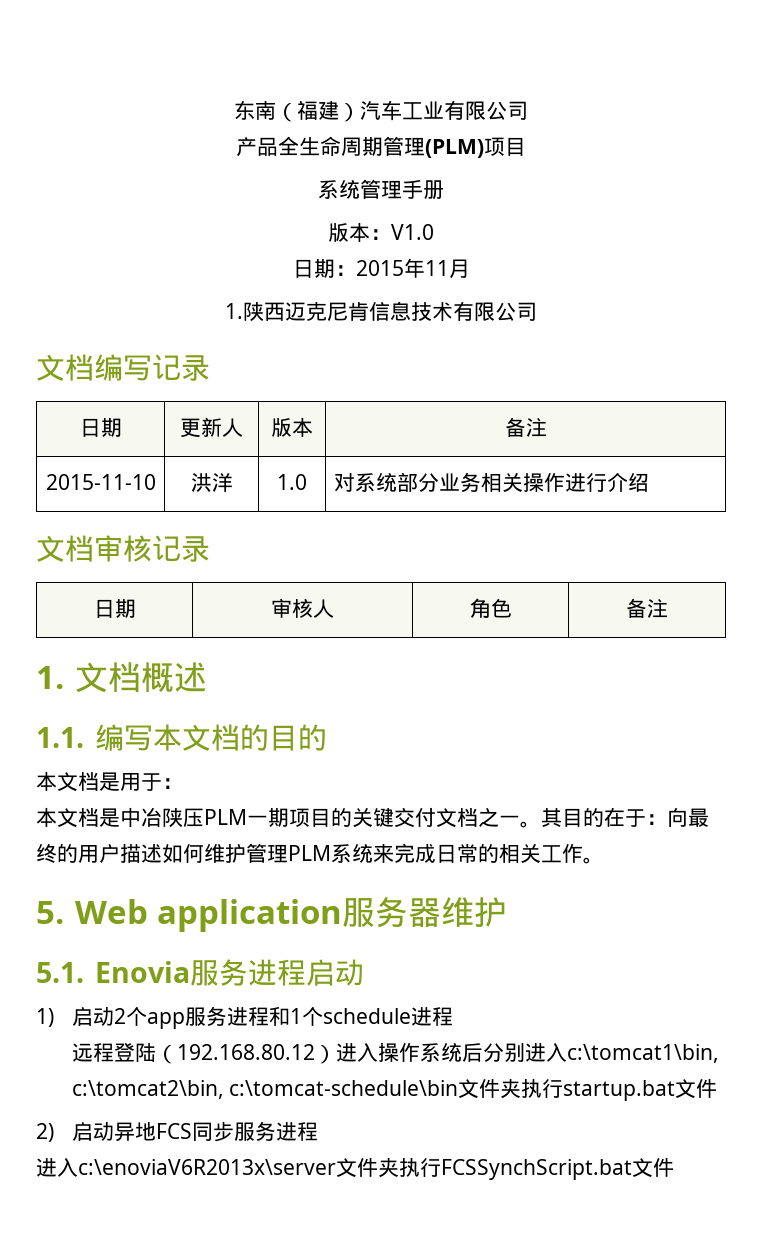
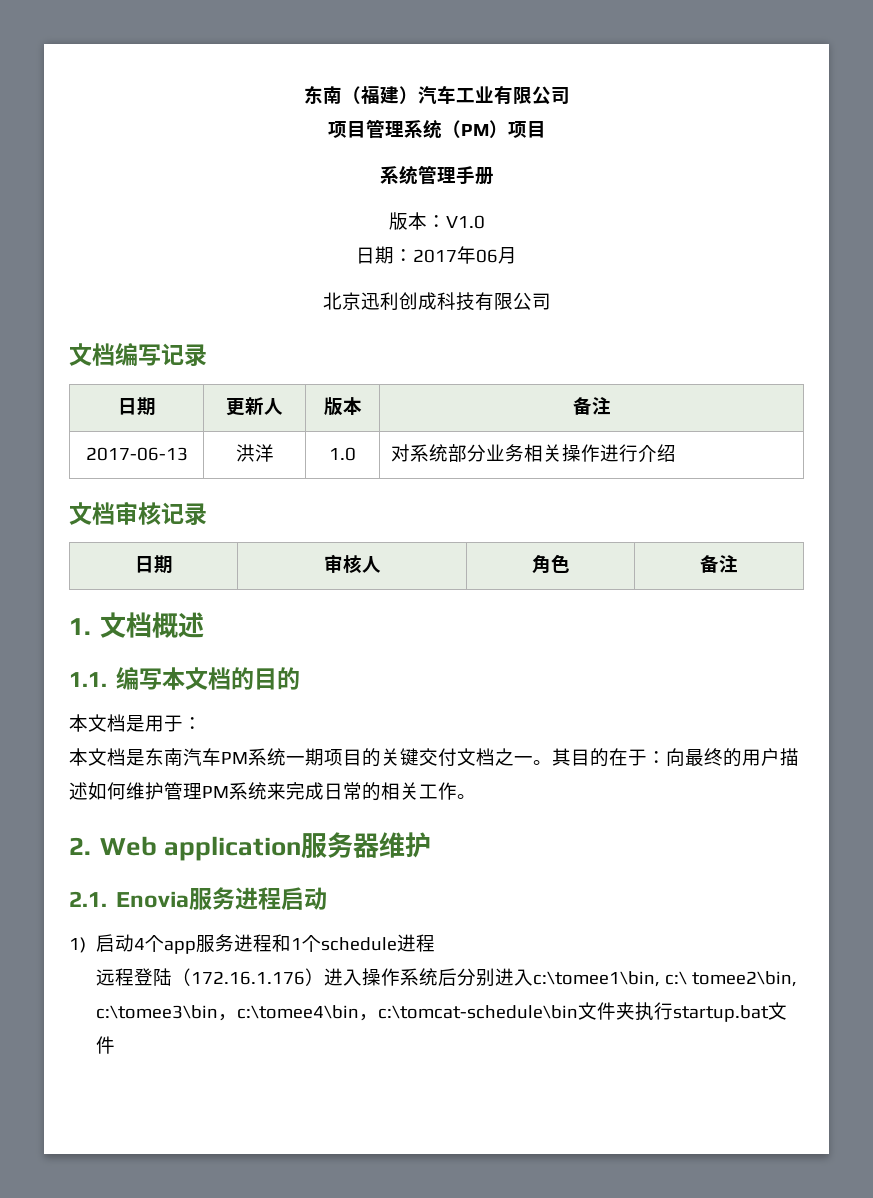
- 产品全生命周期管理(PLM)项目
+ 项目管理系统（PM）项目
- 日期：2015年11月
- 1.陕西迈克尼肯信息技术有限公司
+ 日期：2017年06月
+ 北京迅利创成科技有限公司
- 2015-11-10 | 洪洋 | 1.0 | 对系统部分业务相关操作进行介绍
+ 2017-06-13 | 洪洋 | 1.0 | 对系统部分业务相关操作进行介绍
- 本文档是中冶陕压PLM一期项目的关键交付文档之一。
+ 本文档是东南汽车PM系统一期项目的关键交付文档之一。
- 其目的在于：向最终的用户描述如何维护管理PLM系统来完成日常的相关工作。
+ 其目的在于：向最终的用户描述如何维护管理PM系统来完成日常的相关工作。
- 5. Web application服务器维护
+ 2. Web application服务器维护
- 5.1. Enovia服务进程启动
+ 2.1. Enovia服务进程启动
- 1)启动2个app服务进程和1个schedule进程
+ 1)启动4个app服务进程和1个schedule进程
- 远程登陆（192.168.80.12）进入操作系统后分别进入c:\tomcat1\bin, c:\tomcat2\bin, c:\tomcat-schedule\bin文件夹执行startup.bat文件
+ 远程登陆（172.16.1.176）进入操作系统后分别进入c:\tomee1\bin, c:\ tomee2\bin, c:\tomee3\bin，c:\tomee4\bin，c:\tomcat-schedule\bin文件夹执行startup.bat文件
- 2)启动异地FCS同步服务进程
- 进入c:\enoviaV6R2013x\server文件夹执行FCSSynchScript.bat文件

